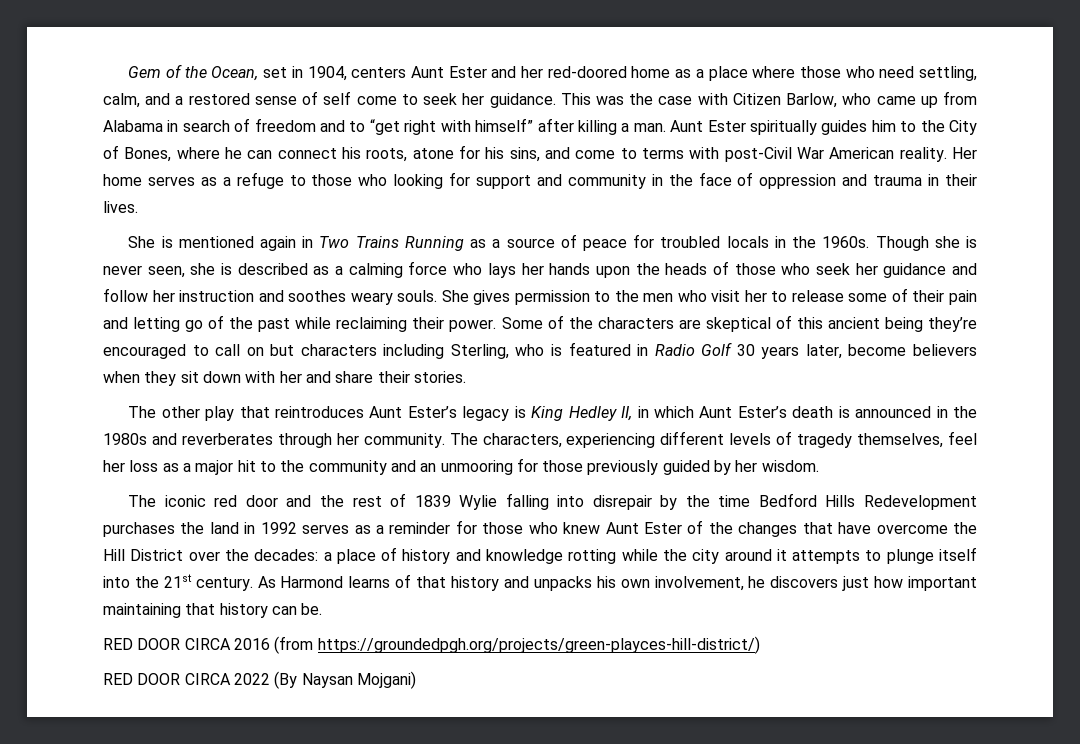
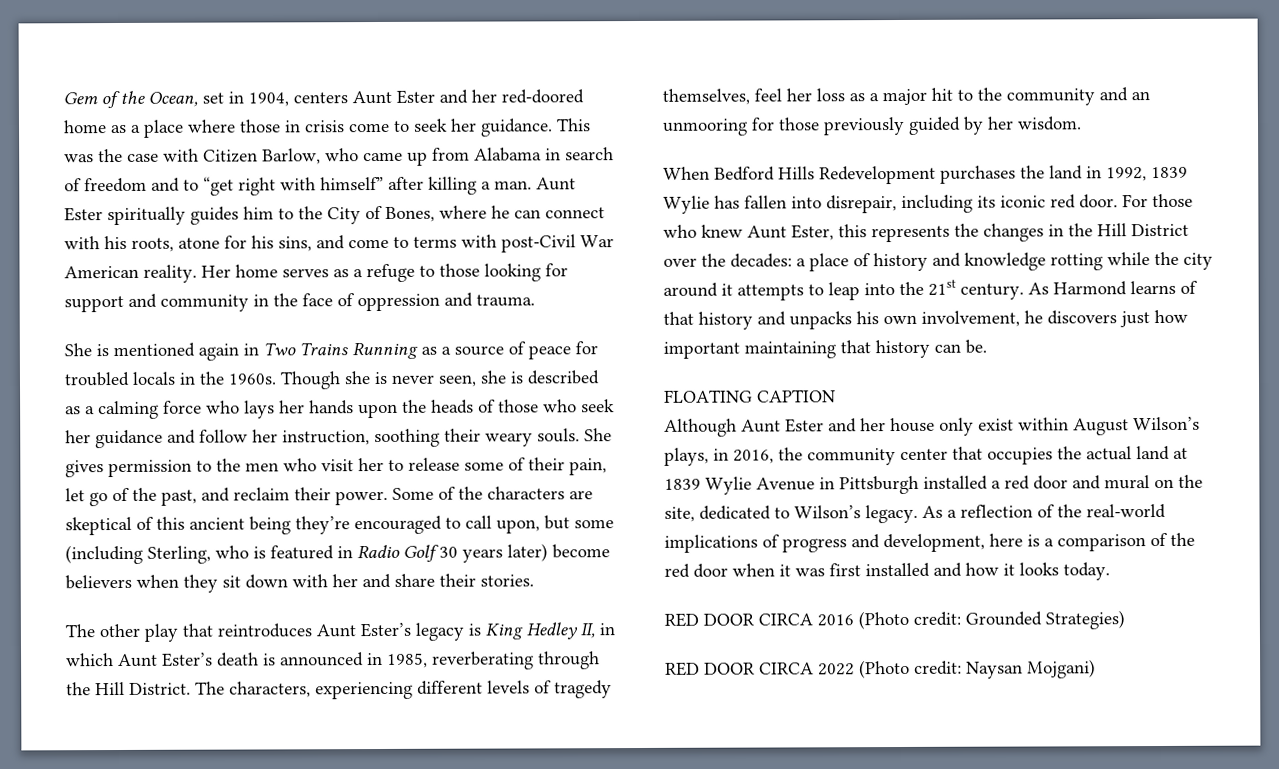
- Gem of the Ocean, set in 1904, centers Aunt Ester and her red-doored home as a place where those who need settling, calm, and a restored sense of self come to seek her guidance.
+ Gem of the Ocean, set in 1904, centers Aunt Ester and her red-doored home as a place where those in crisis come to seek her guidance.
- Aunt Ester spiritually guides him to the City of Bones, where he can connect his roots, atone for his sins, and come to terms with post-Civil War American reality.
+ Aunt Ester spiritually guides him to the City of Bones, where he can connect with his roots, atone for his sins, and come to terms with post-Civil War American reality.
- Her home serves as a refuge to those who looking for support and community in the face of oppression and trauma in their lives.
+ Her home serves as a refuge to those looking for support and community in the face of oppression and trauma.
- Though she is never seen, she is described as a calming force who lays her hands upon the heads of those who seek her guidance and follow her instruction and soothes weary souls.
+ Though she is never seen, she is described as a calming force who lays her hands upon the heads of those who seek her guidance and follow her instruction, soothing their weary souls.
- She gives permission to the men who visit her to release some of their pain and letting go of the past while reclaiming their power.
+ She gives permission to the men who visit her to release some of their pain, let go of the past, and reclaim their power.
- Some of the characters are skeptical of this ancient being they’re encouraged to call on but characters including Sterling, who is featured in Radio Golf 30 years later, become believers when they sit down with her and share their stories.
+ Some of the characters are skeptical of this ancient being they’re encouraged to call upon, but some (including Sterling, who is featured in Radio Golf 30 years later) become believers when they sit down with her and share their stories.
- The other play that reintroduces Aunt Ester’s legacy is King Hedley II, in which Aunt Ester’s death is announced in the 1980s and reverberates through her community.
+ The other play that reintroduces Aunt Ester’s legacy is King Hedley II, in which Aunt Ester’s death is announced in 1985, reverberating through the Hill District.
- The iconic red door and the rest of 1839 Wylie falling into disrepair by the time Bedford Hills Redevelopment purchases the land in 1992 serves as a reminder for those who knew Aunt Ester of the changes that have overcome the Hill District over the decades: a place of history and knowledge rotting while the city around it attempts to plunge itself into the 21st century.
+ When Bedford Hills Redevelopment purchases the land in 1992, 1839 Wylie has fallen into disrepair, including its iconic red door. For those who knew Aunt Ester, this represents the changes in the Hill District over the decades: a place of history and knowledge rotting while the city around it attempts to leap into the 21st century.
+ FLOATING CAPTION
+ Although Aunt Ester and her house only exist within August Wilson’s plays, in 2016, the community center that occupies the actual land at 1839 Wylie Avenue in Pittsburgh installed a red door and mural on the site, dedicated to Wilson’s legacy. As a reflection of the real-world implications of progress and development, here is a comparison of the red door when it was first installed and how it looks today.
- RED DOOR CIRCA 2016 (from https://groundedpgh.org/projects/green-playces-hill-district/)
+ RED DOOR CIRCA 2016 (Photo credit: Grounded Strategies)
- RED DOOR CIRCA 2022 (By Naysan Mojgani)
+ RED DOOR CIRCA 2022 (Photo credit: Naysan Mojgani)

